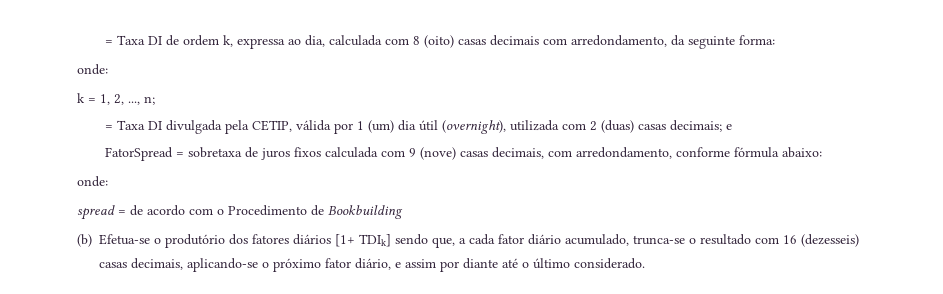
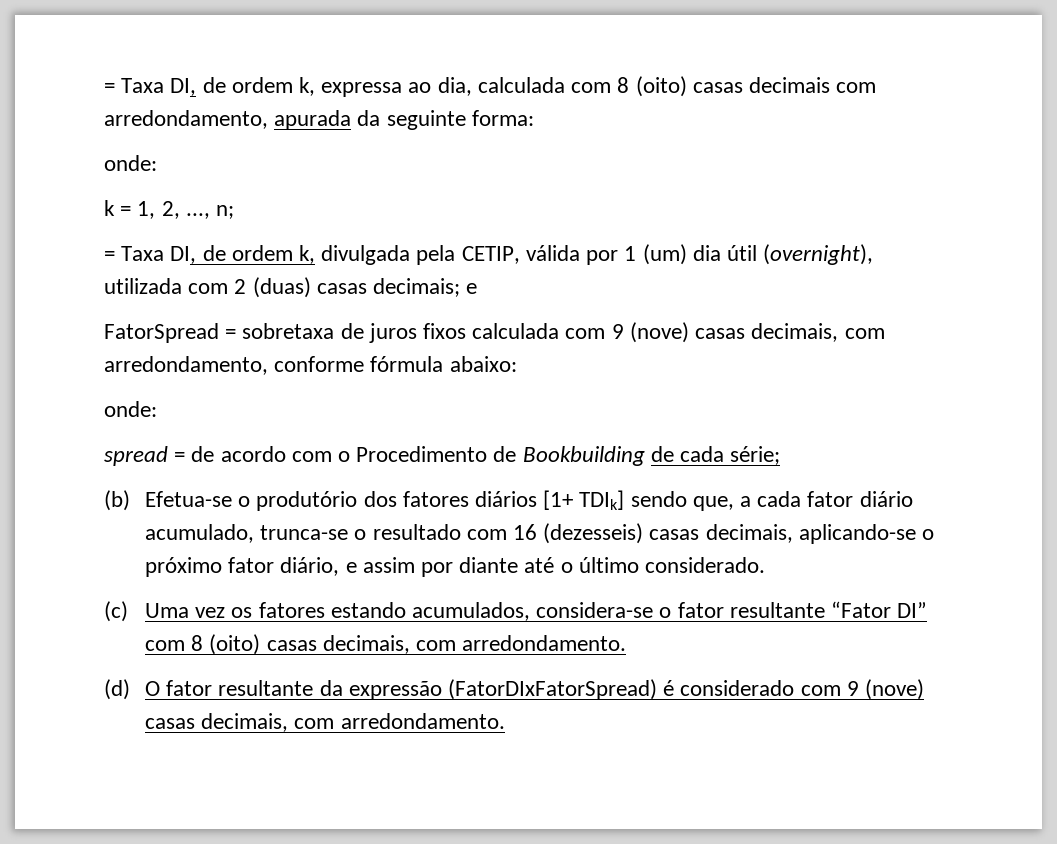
- = Taxa DI de ordem k, expressa ao dia, calculada com 8 (oito) casas decimais com arredondamento, da seguinte forma:
+ = Taxa DI, de ordem k, expressa ao dia, calculada com 8 (oito) casas decimais com arredondamento, apurada da seguinte forma:
- = Taxa DI divulgada pela CETIP, válida por 1 (um) dia útil (overnight), utilizada com 2 (duas) casas decimais; e
+ = Taxa DI, de ordem k, divulgada pela CETIP, válida por 1 (um) dia útil (overnight), utilizada com 2 (duas) casas decimais; e
- spread = de acordo com o Procedimento de Bookbuilding
+ spread = de acordo com o Procedimento de Bookbuilding de cada série;
+ (c) Uma vez os fatores estando acumulados, considera-se o fator resultante “Fator DI” com 8 (oito) casas decimais, com arredondamento.
+ (d) O fator resultante da expressão (FatorDIxFatorSpread) é considerado com 9 (nove) casas decimais, com arredondamento.

